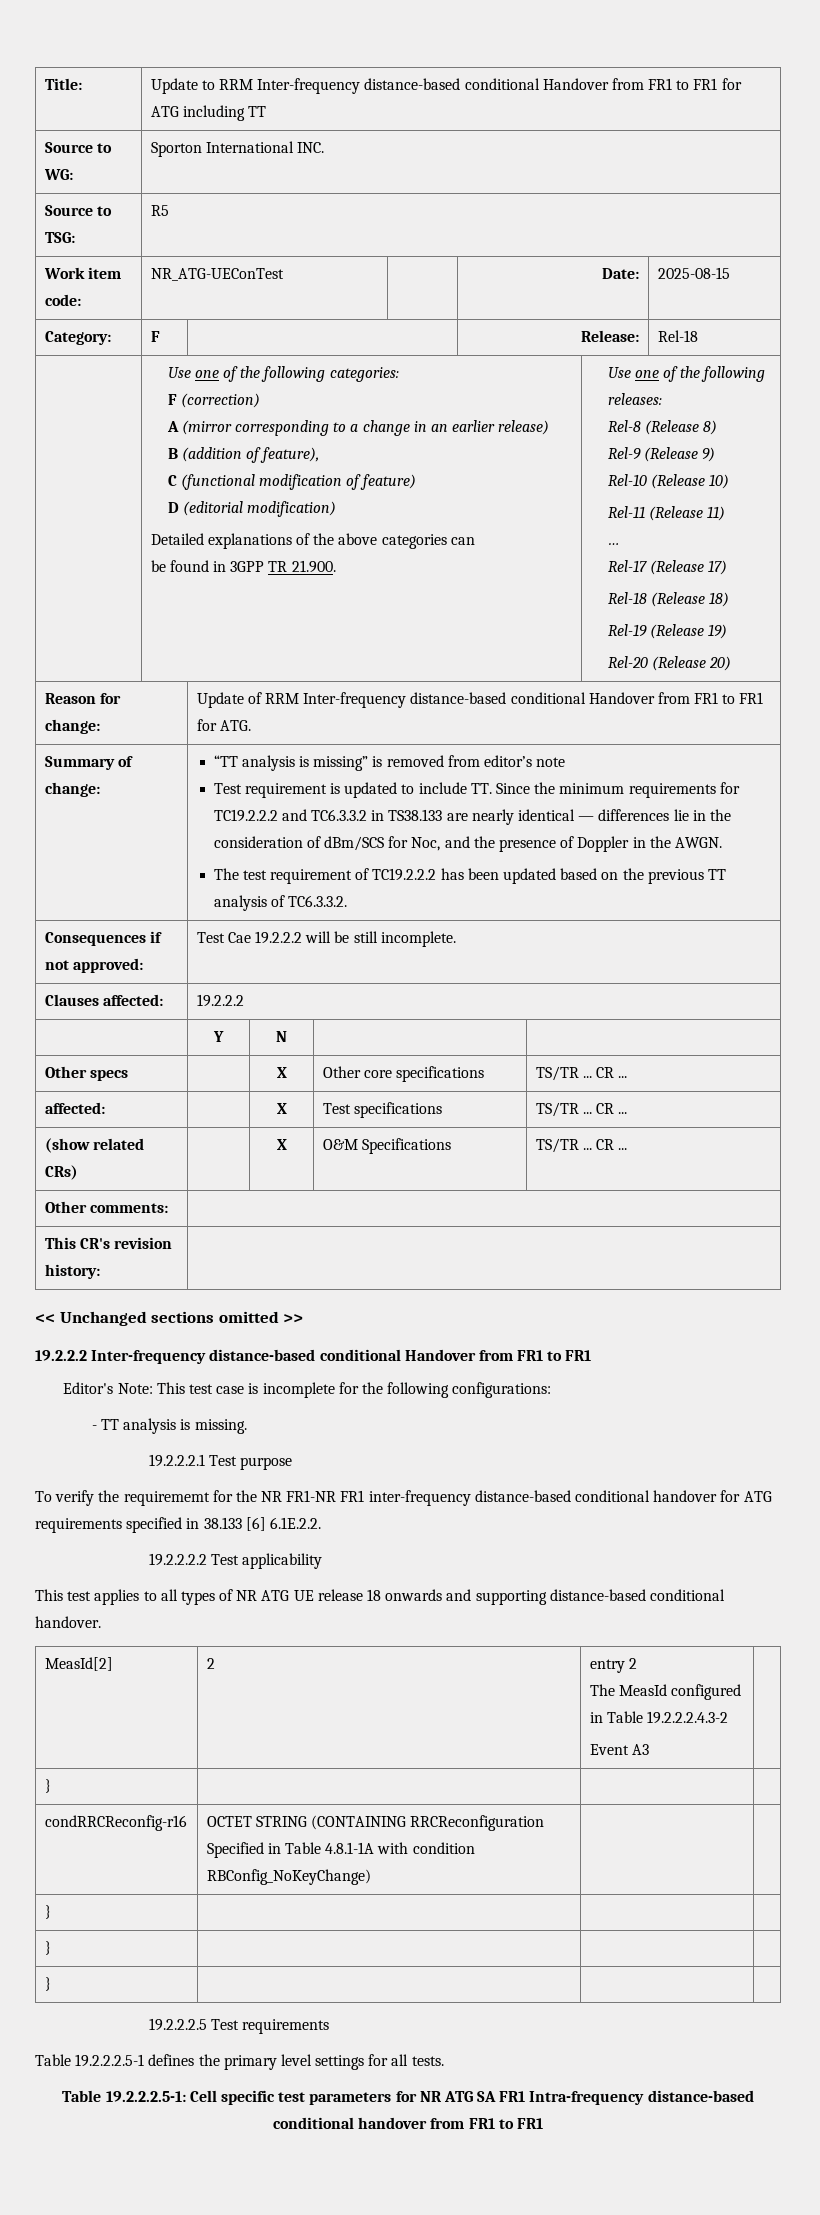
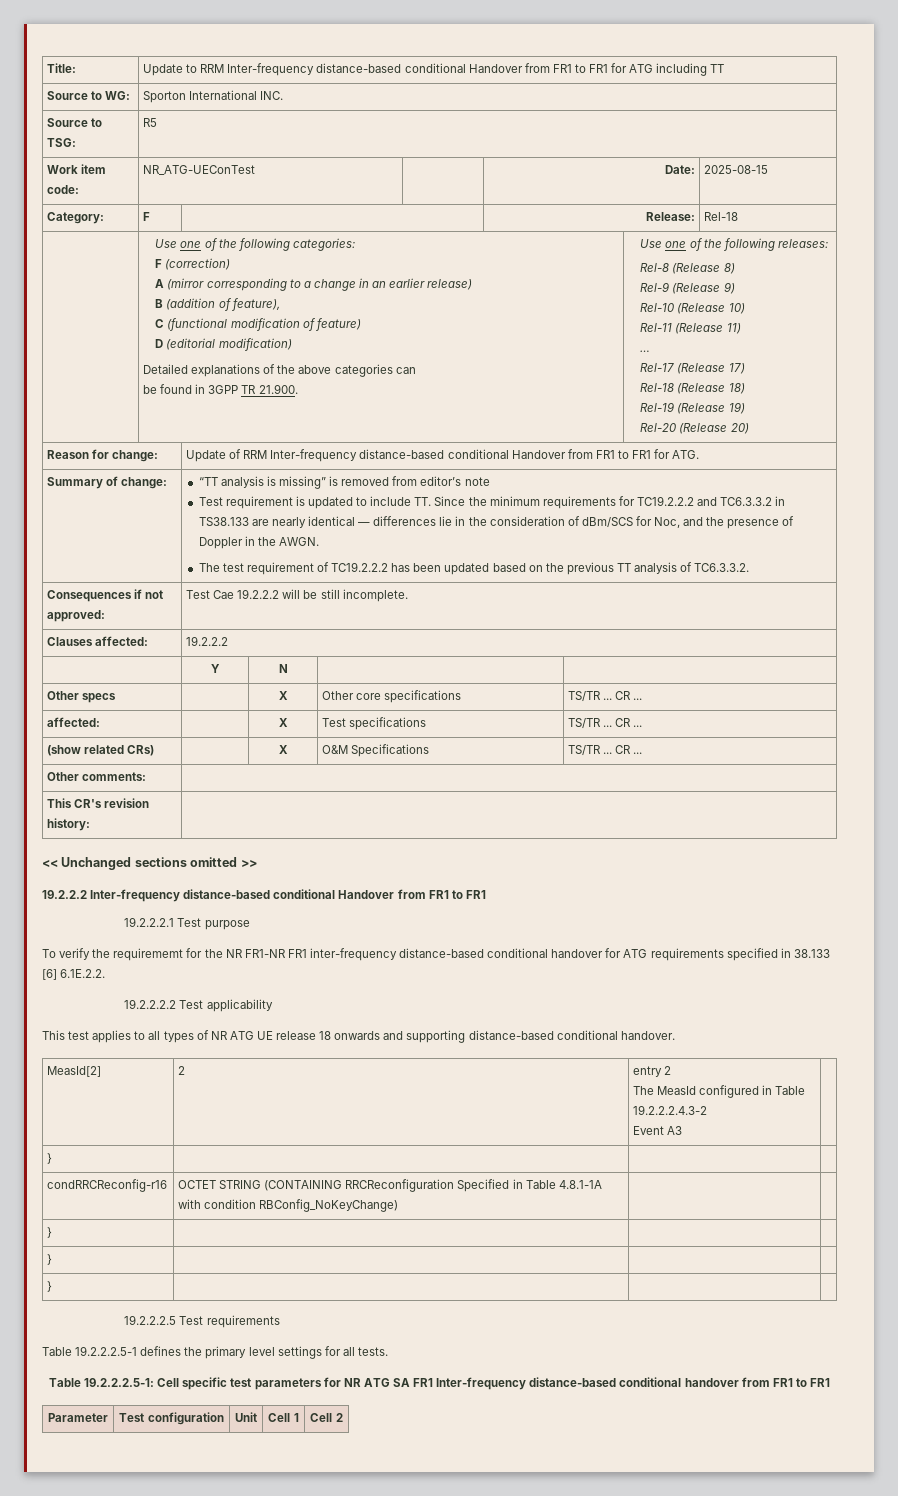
- Editor's Note: This test case is incomplete for the following configurations:
- - TT analysis is missing.
- Table 19.2.2.2.5-1: Cell specific test parameters for NR ATG SA FR1 Intra-frequency distance-based conditional handover from FR1 to FR1
+ Table 19.2.2.2.5-1: Cell specific test parameters for NR ATG SA FR1 Inter-frequency distance-based conditional handover from FR1 to FR1
+ Parameter | Test configuration | Unit | Cell 1 | Cell 2

